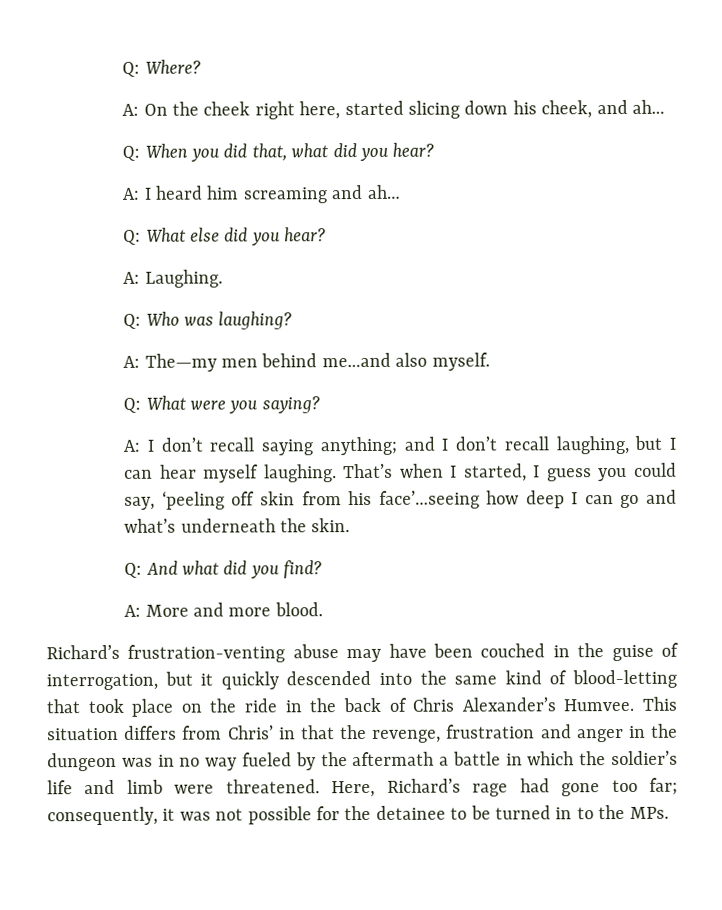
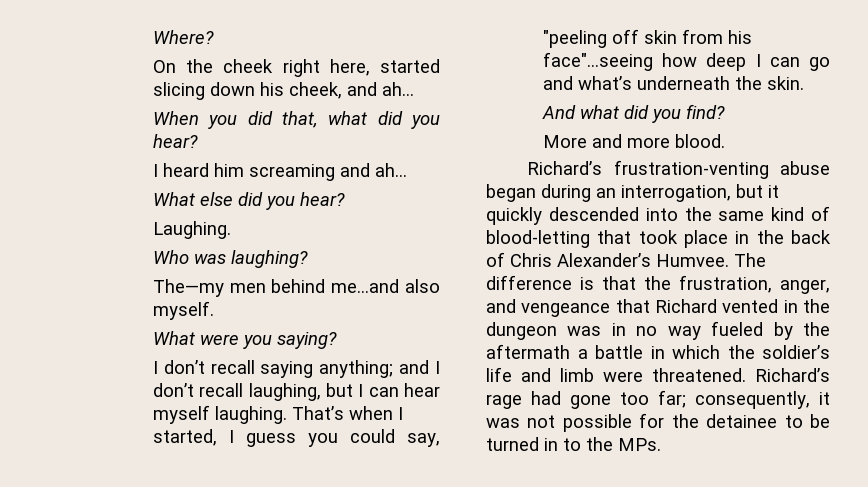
- Q: Where?
+ Where?
- A: On the cheek right here, started slicing down his cheek, and ah…
+ On the cheek right here, started slicing down his cheek, and ah…
- Q: When you did that, what did you hear?
+ When you did that, what did you hear?
- A: I heard him screaming and ah…
+ I heard him screaming and ah…
- Q: What else did you hear?
+ What else did you hear?
- A: Laughing.
+ Laughing.
- Q: Who was laughing?
+ Who was laughing?
- A: The—my men behind me…and also myself.
+ The—my men behind me…and also myself.
- Q: What were you saying?
+ What were you saying?
- A: I don’t recall saying anything; and I don’t recall laughing, but I can hear myself laughing.
+ I don’t recall saying anything; and I don’t recall laughing, but I can hear myself laughing.
- That’s when I started, I guess you could say, ‘peeling off skin from his face’…seeing how deep I can go and what’s underneath the skin.
+ That’s when I started, I guess you could say, "peeling off skin from his face"…seeing how deep I can go and what’s underneath the skin.
- Q: And what did you find?
+ And what did you find?
- A: More and more blood.
+ More and more blood.
- Richard’s frustration-venting abuse may have been couched in the guise of interrogation, but it quickly descended into the same kind of blood-letting that took place on the ride in the back of Chris Alexander’s Humvee.
+ Richard’s frustration-venting abuse began during an interrogation, but it quickly descended into the same kind of blood-letting that took place in the back of Chris Alexander’s Humvee.
- This situation differs from Chris’ in that the revenge, frustration and anger in the dungeon was in no way fueled by the aftermath a battle in which the soldier’s life and limb were threatened.
+ The difference is that the frustration, anger, and vengeance that Richard vented in the dungeon was in no way fueled by the aftermath a battle in which the soldier’s life and limb were threatened.
- Here, Richard’s rage had gone too far; consequently, it was not possible for the detainee to be turned in to the MPs.
+ Richard’s rage had gone too far; consequently, it was not possible for the detainee to be turned in to the MPs.

